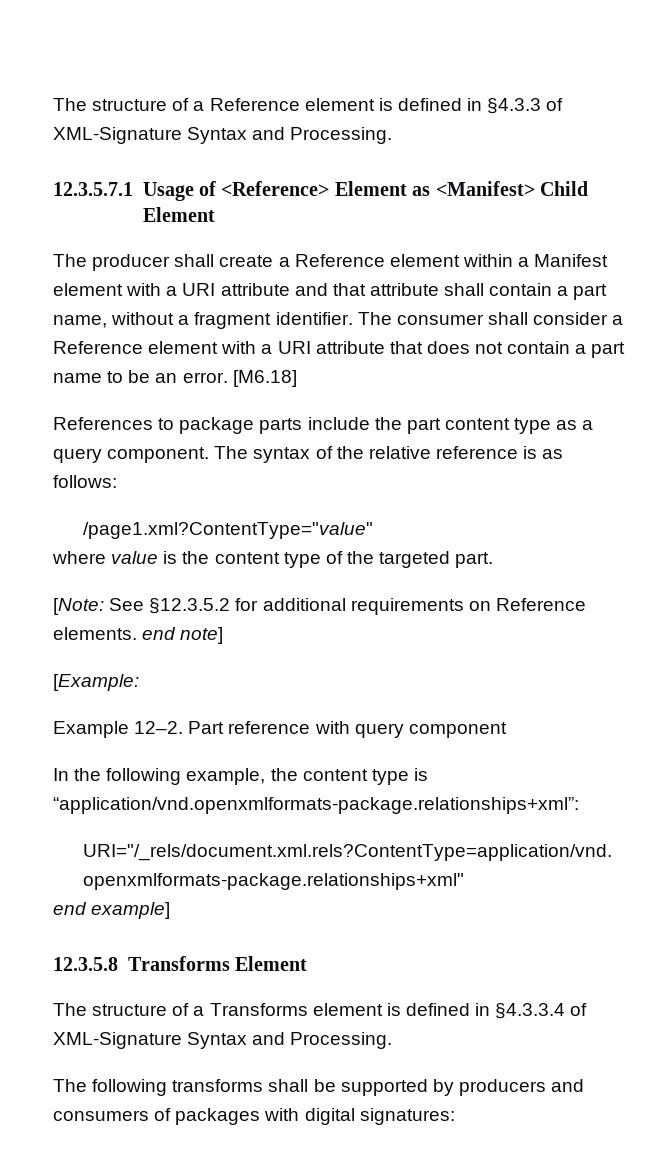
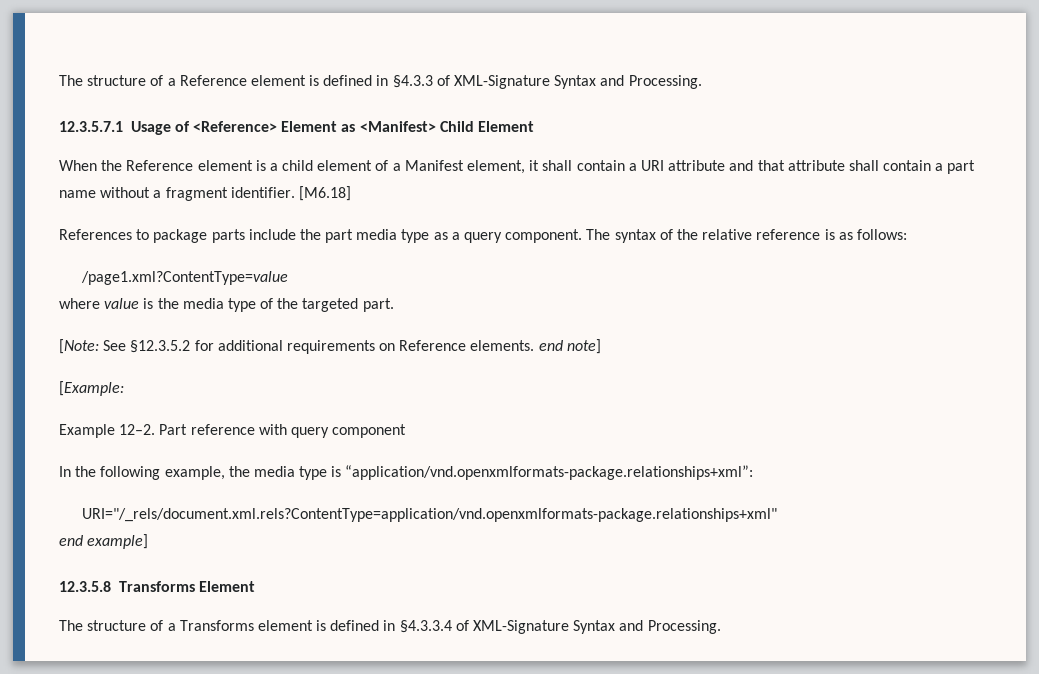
- The producer shall create a Reference element within a Manifest element with a URI attribute and that attribute shall contain a part name, without a fragment identifier.
+ When the Reference element is a child element of a Manifest element, it shall contain a URI attribute and that attribute shall contain a part name without a fragment identifier.
- The consumer shall consider a Reference element with a URI attribute that does not contain a part name to be an error.
- References to package parts include the part content type as a query component.
+ References to package parts include the part media type as a query component.
- /page1.xml?ContentType="value"
+ /page1.xml?ContentType=value
- where value is the content type of the targeted part.
+ where value is the media type of the targeted part.
- In the following example, the content type is “application/vnd.openxmlformats-package.relationships+xml”:
+ In the following example, the media type is “application/vnd.openxmlformats-package.relationships+xml”:
- The following transforms shall be supported by producers and consumers of packages with digital signatures:

